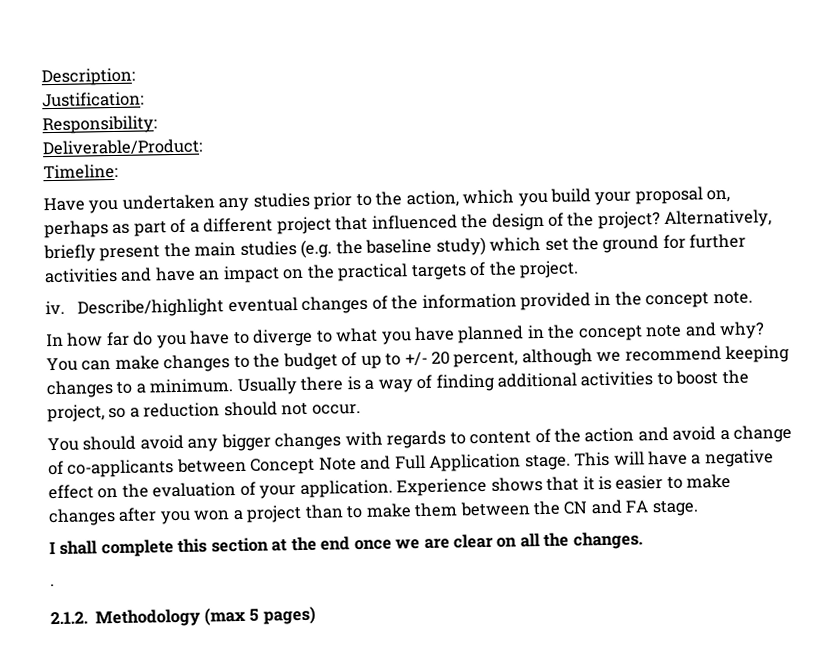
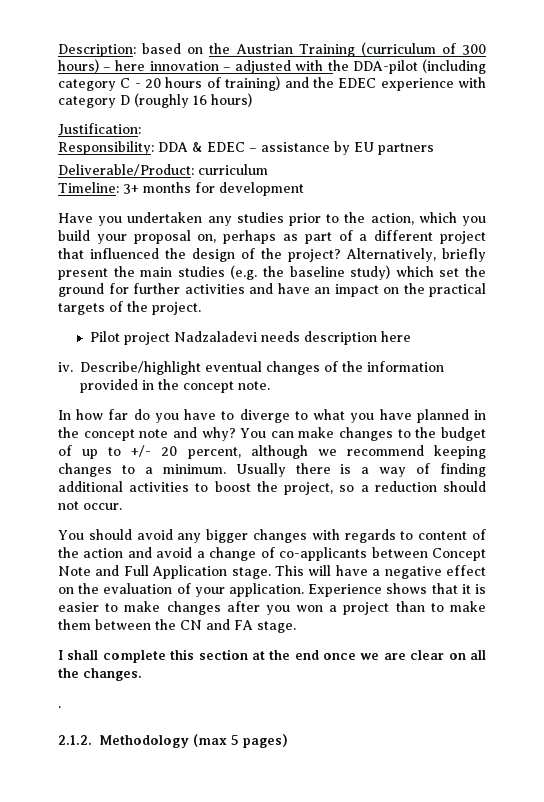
- Description:
+ Description: based on the Austrian Training (curriculum of 300 hours) – here innovation – adjusted with the DDA-pilot (including category C - 20 hours of training) and the EDEC experience with category D (roughly 16 hours)
  Justification:
- Responsibility:
+ Responsibility: DDA & EDEC – assistance by EU partners
- Deliverable/Product:
+ Deliverable/Product: curriculum
- Timeline:
+ Timeline: 3+ months for development
+ Pilot project Nadzaladevi needs description here

